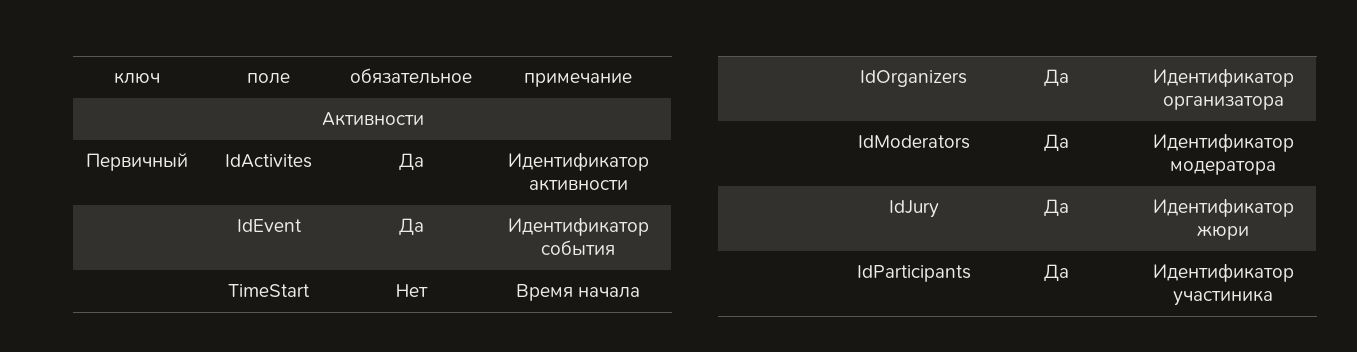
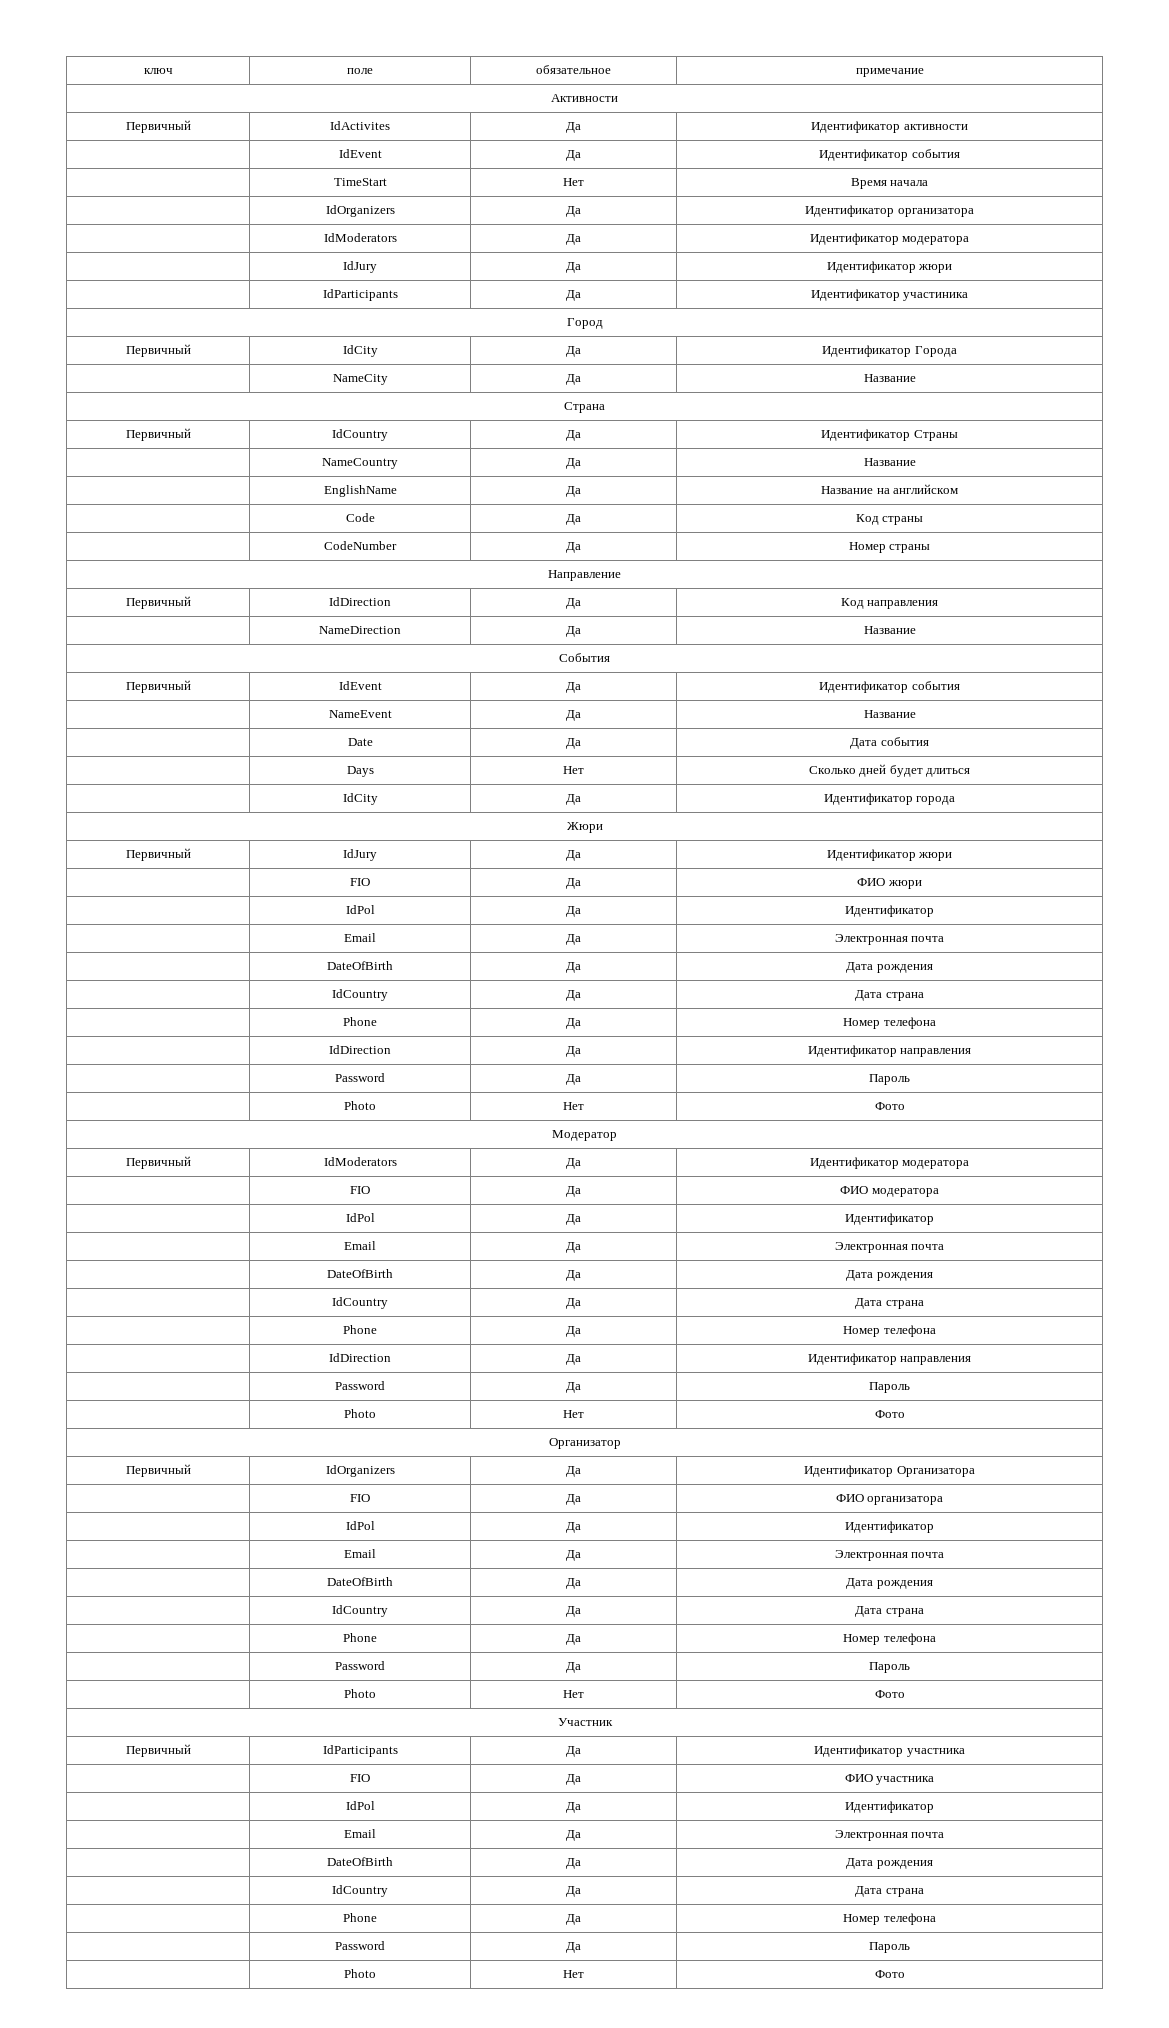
+ Город
+ Первичный | IdCity | Да | Идентификатор Города
+ | NameCity | Да | Название
+ Страна
+ Первичный | IdCountry | Да | Идентификатор Страны
+ | NameCountry | Да | Название
+ | EnglishName | Да | Название на английском
+ | Code | Да | Код страны
+ | CodeNumber | Да | Номер страны
+ Направление
+ Первичный | IdDirection | Да | Код направления
+ | NameDirection | Да | Название
+ События
+ Первичный | IdEvent | Да | Идентификатор события
+ | NameEvent | Да | Название
+ | Date | Да | Дата события
+ | Days | Нет | Сколько дней будет длиться
+ | IdCity | Да | Идентификатор города
+ Жюри
+ Первичный | IdJury | Да | Идентификатор жюри
+ | FIO | Да | ФИО жюри
+ | IdPol | Да | Идентификатор
+ | Email | Да | Электронная почта
+ | DateOfBirth | Да | Дата рождения
+ | IdCountry | Да | Дата страна
+ | Phone | Да | Номер телефона
+ | IdDirection | Да | Идентификатор направления
+ | Password | Да | Пароль
+ | Photo | Нет | Фото
+ Модератор
+ Первичный | IdModerators | Да | Идентификатор модератора
+ | FIO | Да | ФИО модератора
+ | IdPol | Да | Идентификатор
+ | Email | Да | Электронная почта
+ | DateOfBirth | Да | Дата рождения
+ | IdCountry | Да | Дата страна
+ | Phone | Да | Номер телефона
+ | IdDirection | Да | Идентификатор направления
+ | Password | Да | Пароль
+ | Photo | Нет | Фото
+ Организатор
+ Первичный | IdOrganizers | Да | Идентификатор Организатора
+ | FIO | Да | ФИО организатора
+ | IdPol | Да | Идентификатор
+ | Email | Да | Электронная почта
+ | DateOfBirth | Да | Дата рождения
+ | IdCountry | Да | Дата страна
+ | Phone | Да | Номер телефона
+ | Password | Да | Пароль
+ | Photo | Нет | Фото
+ Участник
+ Первичный | IdParticipants | Да | Идентификатор участника
+ | FIO | Да | ФИО участника
+ | IdPol | Да | Идентификатор
+ | Email | Да | Электронная почта
+ | DateOfBirth | Да | Дата рождения
+ | IdCountry | Да | Дата страна
+ | Phone | Да | Номер телефона
+ | Password | Да | Пароль
+ | Photo | Нет | Фото

